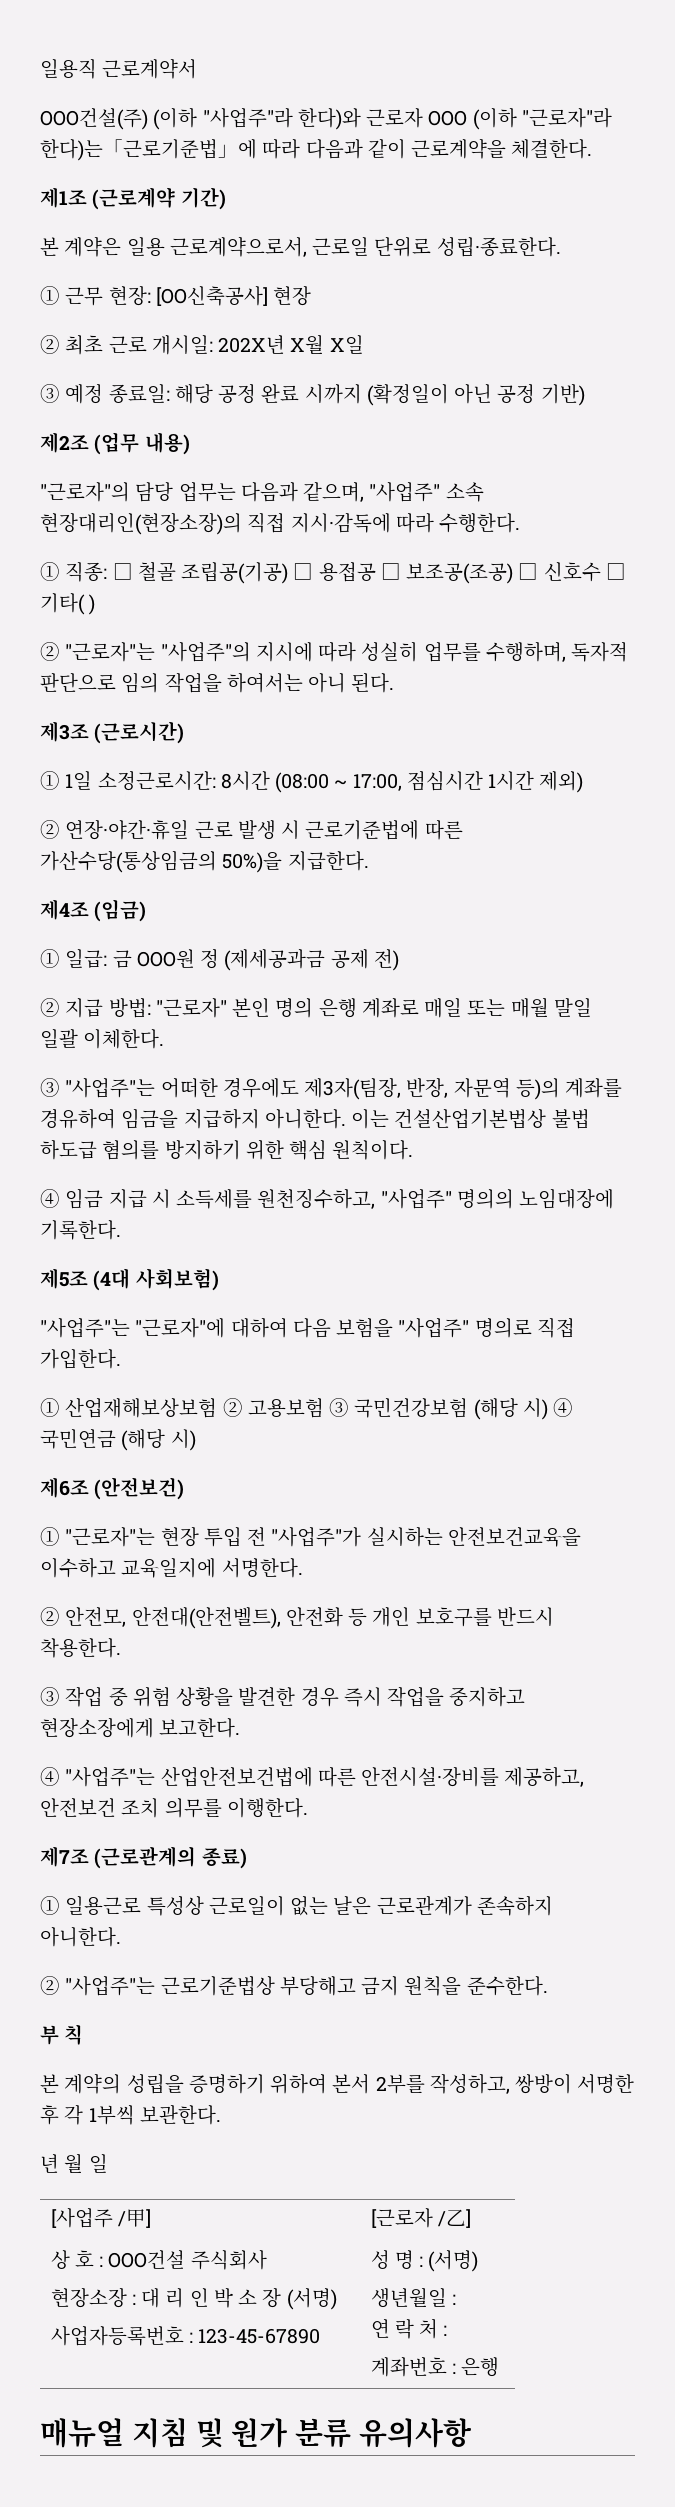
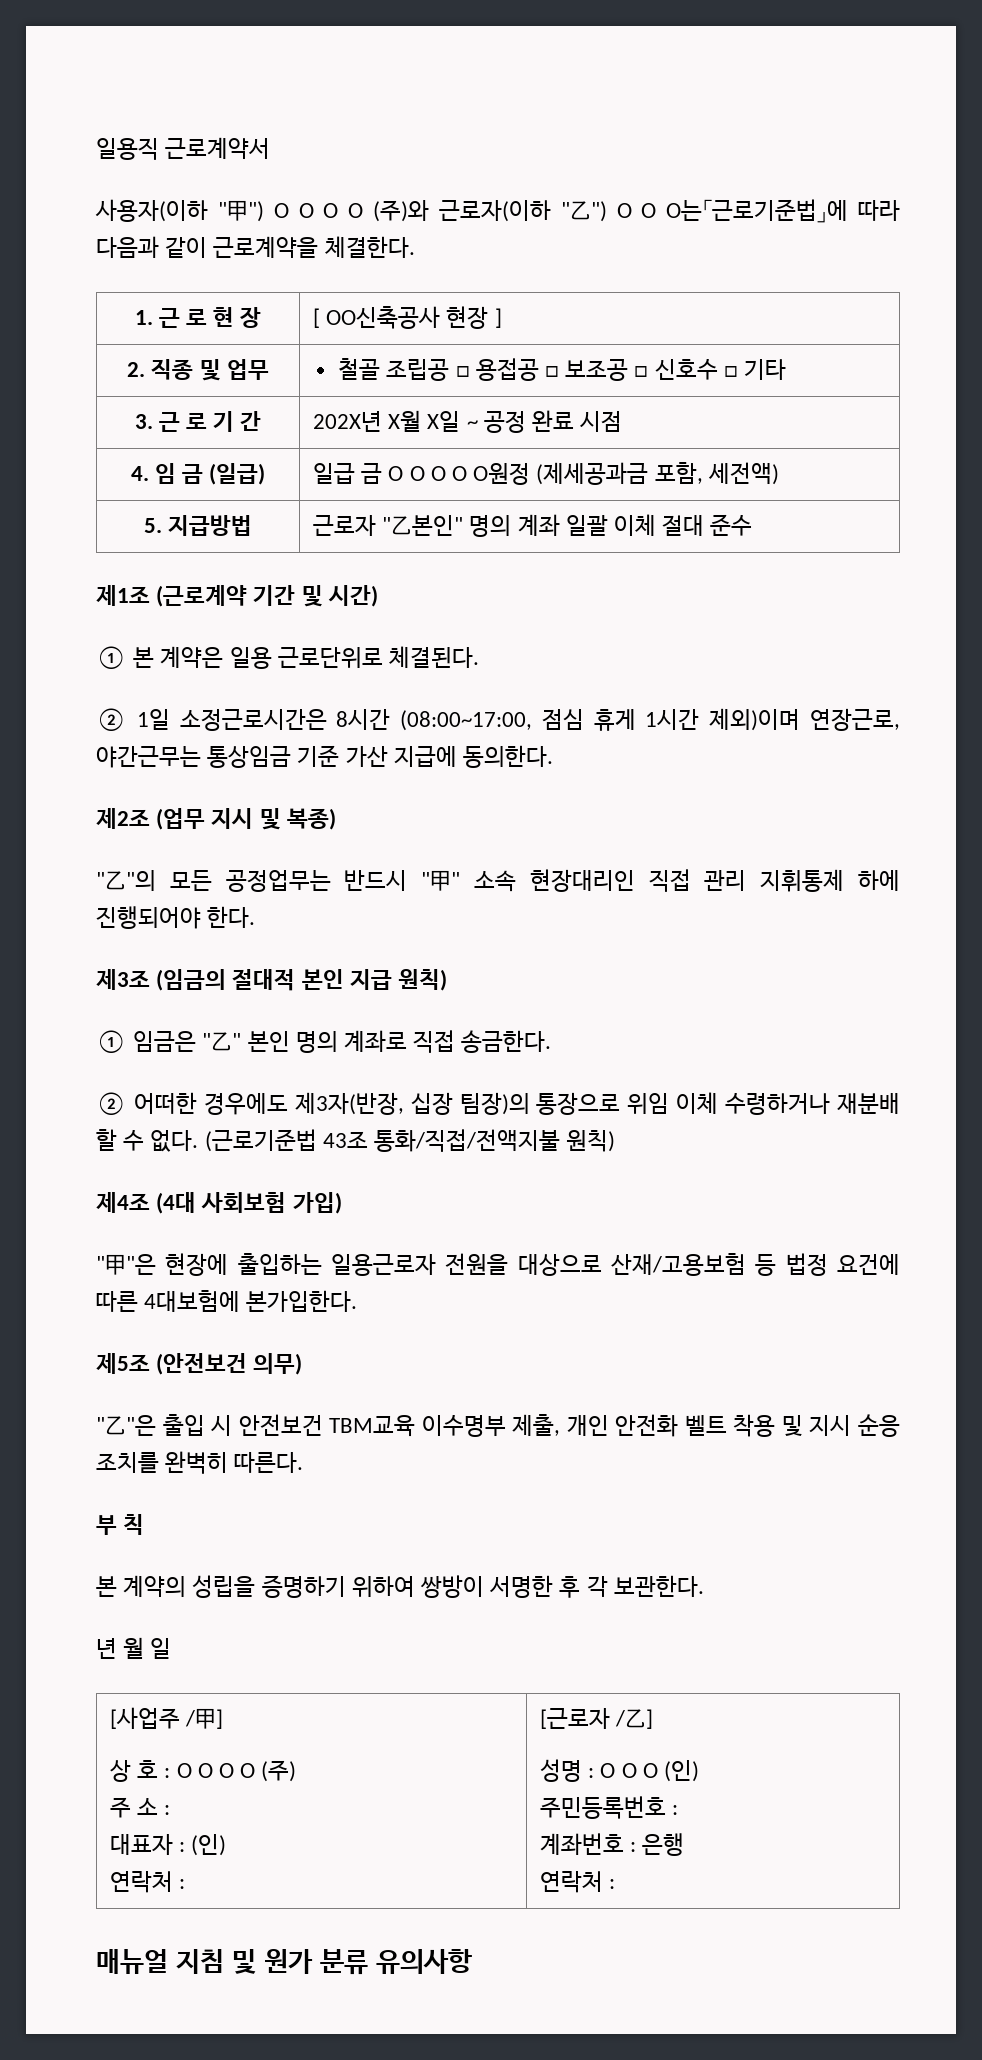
- OOO건설(주) (이하 "사업주"라 한다)와 근로자 OOO (이하 "근로자"라 한다)는「근로기준법」에 따라 다음과 같이 근로계약을 체결한다.
+ 사용자(이하 "甲") O O O O (주)와 근로자(이하 "乙") O O O는「근로기준법」에 따라 다음과 같이 근로계약을 체결한다.
- 제1조 (근로계약 기간)
- 본 계약은 일용 근로계약으로서, 근로일 단위로 성립·종료한다.
- ① 근무 현장: [OO신축공사] 현장
- ② 최초 근로 개시일: 202X년 X월 X일
- ③ 예정 종료일: 해당 공정 완료 시까지 (확정일이 아닌 공정 기반)
- 제2조 (업무 내용)
- "근로자"의 담당 업무는 다음과 같으며, "사업주" 소속 현장대리인(현장소장)의 직접 지시·감독에 따라 수행한다.
- ① 직종: □ 철골 조립공(기공) □ 용접공 □ 보조공(조공) □ 신호수 □ 기타( )
- ② "근로자"는 "사업주"의 지시에 따라 성실히 업무를 수행하며, 독자적 판단으로 임의 작업을 하여서는 아니 된다.
- 제3조 (근로시간)
- ① 1일 소정근로시간: 8시간 (08:00 ~ 17:00, 점심시간 1시간 제외)
- ② 연장·야간·휴일 근로 발생 시 근로기준법에 따른 가산수당(통상임금의 50%)을 지급한다.
- 제4조 (임금)
- ① 일급: 금 OOO원 정 (제세공과금 공제 전)
- ② 지급 방법: "근로자" 본인 명의 은행 계좌로 매일 또는 매월 말일 일괄 이체한다.
- ③ "사업주"는 어떠한 경우에도 제3자(팀장, 반장, 자문역 등)의 계좌를 경유하여 임금을 지급하지 아니한다. 이는 건설산업기본법상 불법 하도급 혐의를 방지하기 위한 핵심 원칙이다.
- ④ 임금 지급 시 소득세를 원천징수하고, "사업주" 명의의 노임대장에 기록한다.
- 제5조 (4대 사회보험)
- "사업주"는 "근로자"에 대하여 다음 보험을 "사업주" 명의로 직접 가입한다.
- ① 산업재해보상보험 ② 고용보험 ③ 국민건강보험 (해당 시) ④ 국민연금 (해당 시)
- 제6조 (안전보건)
- ① "근로자"는 현장 투입 전 "사업주"가 실시하는 안전보건교육을 이수하고 교육일지에 서명한다.
- ② 안전모, 안전대(안전벨트), 안전화 등 개인 보호구를 반드시 착용한다.
- ③ 작업 중 위험 상황을 발견한 경우 즉시 작업을 중지하고 현장소장에게 보고한다.
- ④ "사업주"는 산업안전보건법에 따른 안전시설·장비를 제공하고, 안전보건 조치 의무를 이행한다.
- 제7조 (근로관계의 종료)
- ① 일용근로 특성상 근로일이 없는 날은 근로관계가 존속하지 아니한다.
- ② "사업주"는 근로기준법상 부당해고 금지 원칙을 준수한다.
+ 1. 근 로 현 장 | [ OO신축공사 현장 ]
+ 2. 직종 및 업무 | 철골 조립공 □ 용접공 □ 보조공 □ 신호수 □ 기타
+ 3. 근 로 기 간 | 202X년 X월 X일 ~ 공정 완료 시점
+ 4. 임 금 (일급) | 일급 금 O O O O O원정 (제세공과금 포함, 세전액)
+ 5. 지급방법 | 근로자 "乙본인" 명의 계좌 일괄 이체 절대 준수
+ 제1조 (근로계약 기간 및 시간)
+ ① 본 계약은 일용 근로단위로 체결된다.
+ ② 1일 소정근로시간은 8시간 (08:00~17:00, 점심 휴게 1시간 제외)이며 연장근로, 야간근무는 통상임금 기준 가산 지급에 동의한다.
+ 제2조 (업무 지시 및 복종)
+ "乙"의 모든 공정업무는 반드시 "甲" 소속 현장대리인 직접 관리 지휘통제 하에 진행되어야 한다.
+ 제3조 (임금의 절대적 본인 지급 원칙)
+ ① 임금은 "乙" 본인 명의 계좌로 직접 송금한다.
+ ② 어떠한 경우에도 제3자(반장, 십장 팀장)의 통장으로 위임 이체 수령하거나 재분배 할 수 없다. (근로기준법 43조 통화/직접/전액지불 원칙)
+ 제4조 (4대 사회보험 가입)
+ "甲"은 현장에 출입하는 일용근로자 전원을 대상으로 산재/고용보험 등 법정 요건에 따른 4대보험에 본가입한다.
+ 제5조 (안전보건 의무)
+ "乙"은 출입 시 안전보건 TBM교육 이수명부 제출, 개인 안전화 벨트 착용 및 지시 순응 조치를 완벽히 따른다.
- 본 계약의 성립을 증명하기 위하여 본서 2부를 작성하고, 쌍방이 서명한 후 각 1부씩 보관한다.
+ 본 계약의 성립을 증명하기 위하여 쌍방이 서명한 후 각 보관한다.
  [사업주 /甲]
- 상 호 : OOO건설 주식회사
- 현장소장 : 대 리 인 박 소 장 (서명)
- 사업자등록번호 : 123-45-67890 | [근로자 /乙]
- 성 명 : (서명)
- 생년월일 :
- 연 락 처 :
+ 상 호 : O O O O (주)
+ 주 소 :
+ 대표자 : (인)
+ 연락처 : | [근로자 /乙]
+ 성명 : O O O (인)
+ 주민등록번호 :
  계좌번호 : 은행
+ 연락처 :

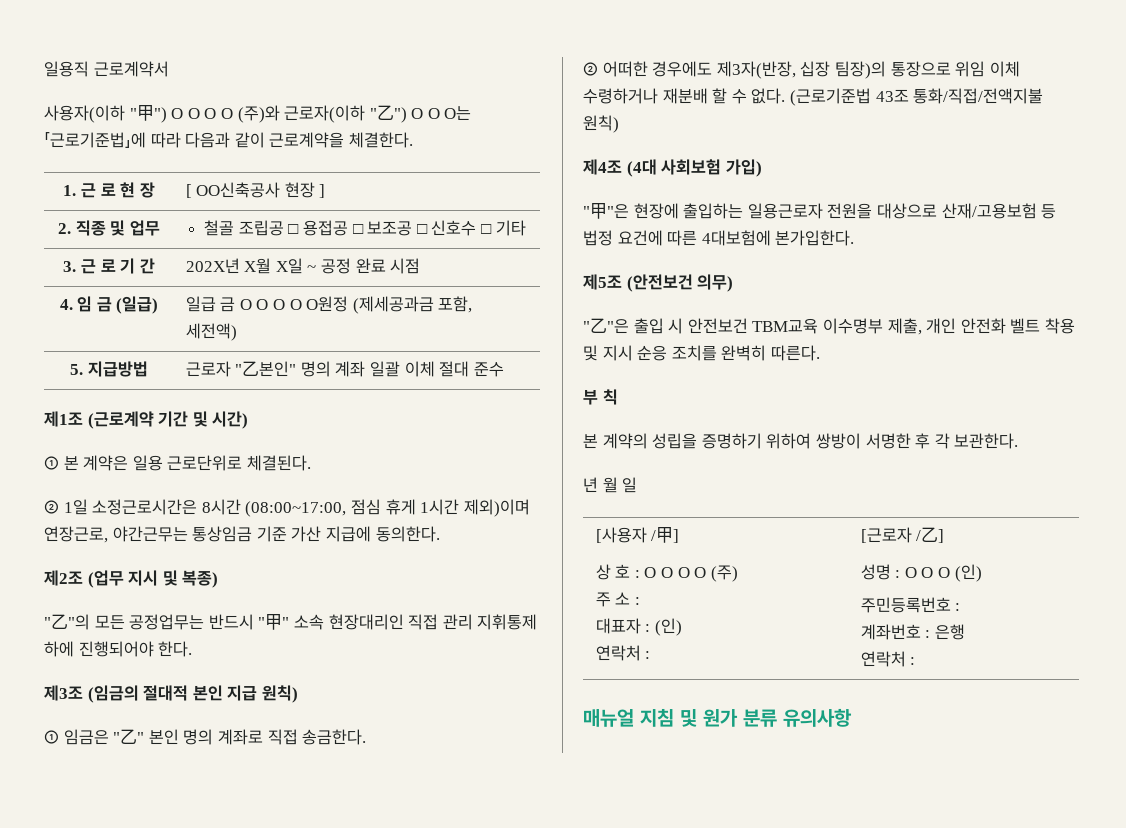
- [사업주 /甲]
+ [사용자 /甲]

